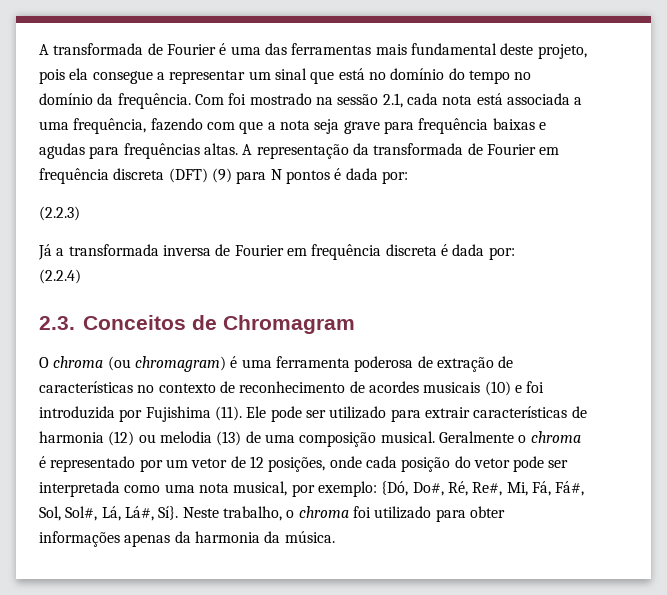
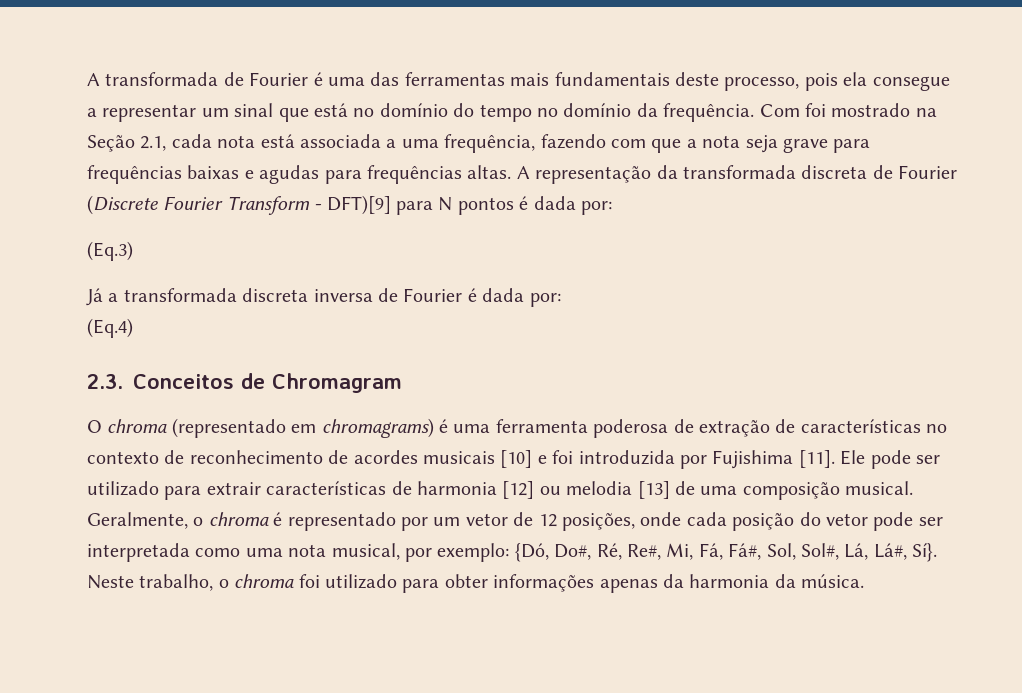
- A transformada de Fourier é uma das ferramentas mais fundamental deste projeto, pois ela consegue a representar um sinal que está no domínio do tempo no domínio da frequência.
+ A transformada de Fourier é uma das ferramentas mais fundamentais deste processo, pois ela consegue a representar um sinal que está no domínio do tempo no domínio da frequência.
- Com foi mostrado na sessão 2.1, cada nota está associada a uma frequência, fazendo com que a nota seja grave para frequência baixas e agudas para frequências altas.
+ Com foi mostrado na Seção 2.1, cada nota está associada a uma frequência, fazendo com que a nota seja grave para frequências baixas e agudas para frequências altas.
- A representação da transformada de Fourier em frequência discreta (DFT) (9) para N pontos é dada por:
+ A representação da transformada discreta de Fourier (Discrete Fourier Transform - DFT)[9] para N pontos é dada por:
- (2.2.3)
+ (Eq.3)
- Já a transformada inversa de Fourier em frequência discreta é dada por:
- (2.2.4)
+ Já a transformada discreta inversa de Fourier é dada por:
+ (Eq.4)
- O chroma (ou chromagram) é uma ferramenta poderosa de extração de características no contexto de reconhecimento de acordes musicais (10) e foi introduzida por Fujishima (11).
+ O chroma (representado em chromagrams) é uma ferramenta poderosa de extração de características no contexto de reconhecimento de acordes musicais [10] e foi introduzida por Fujishima [11].
- Ele pode ser utilizado para extrair características de harmonia (12) ou melodia (13) de uma composição musical.
+ Ele pode ser utilizado para extrair características de harmonia [12] ou melodia [13] de uma composição musical.
- Geralmente o chroma é representado por um vetor de 12 posições, onde cada posição do vetor pode ser interpretada como uma nota musical, por exemplo: {Dó, Do#, Ré, Re#, Mi, Fá, Fá#, Sol, Sol#, Lá, Lá#, Sí}. Neste trabalho, o chroma foi utilizado para obter informações apenas da harmonia da música.
+ Geralmente, o chroma é representado por um vetor de 12 posições, onde cada posição do vetor pode ser interpretada como uma nota musical, por exemplo: {Dó, Do#, Ré, Re#, Mi, Fá, Fá#, Sol, Sol#, Lá, Lá#, Sí}. Neste trabalho, o chroma foi utilizado para obter informações apenas da harmonia da música.

